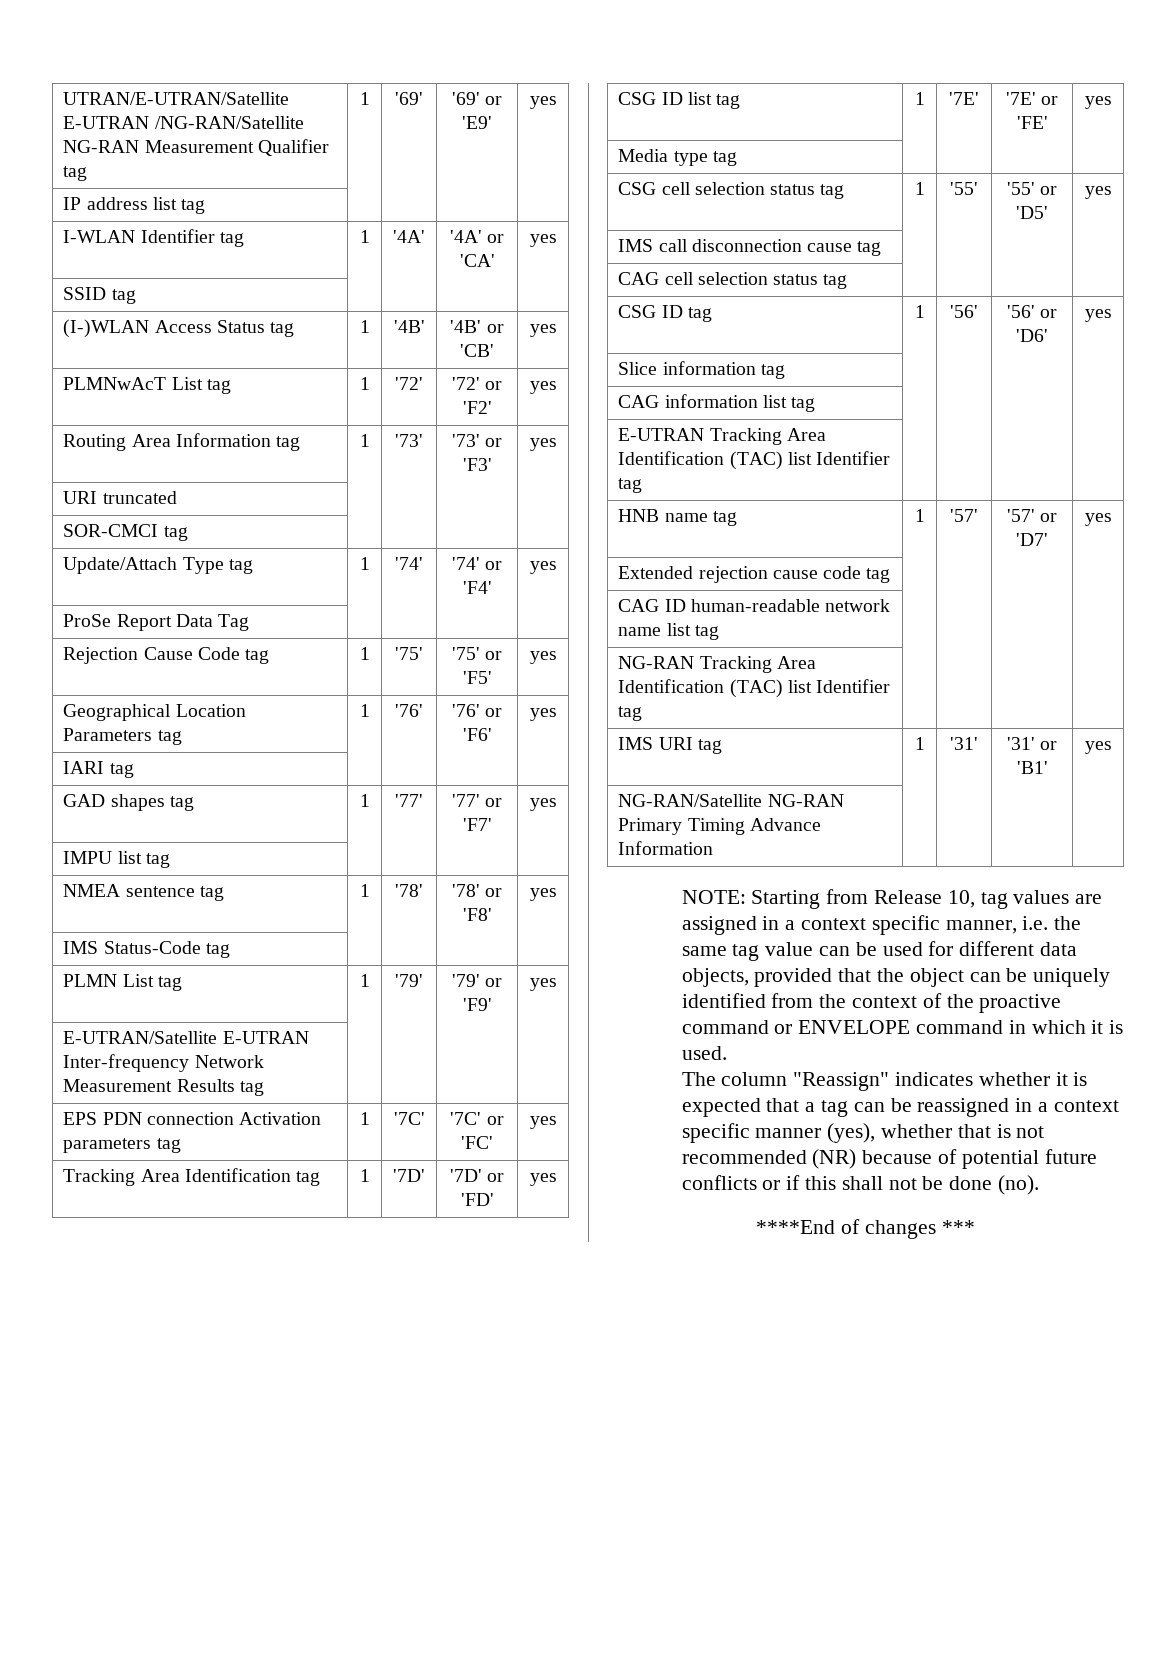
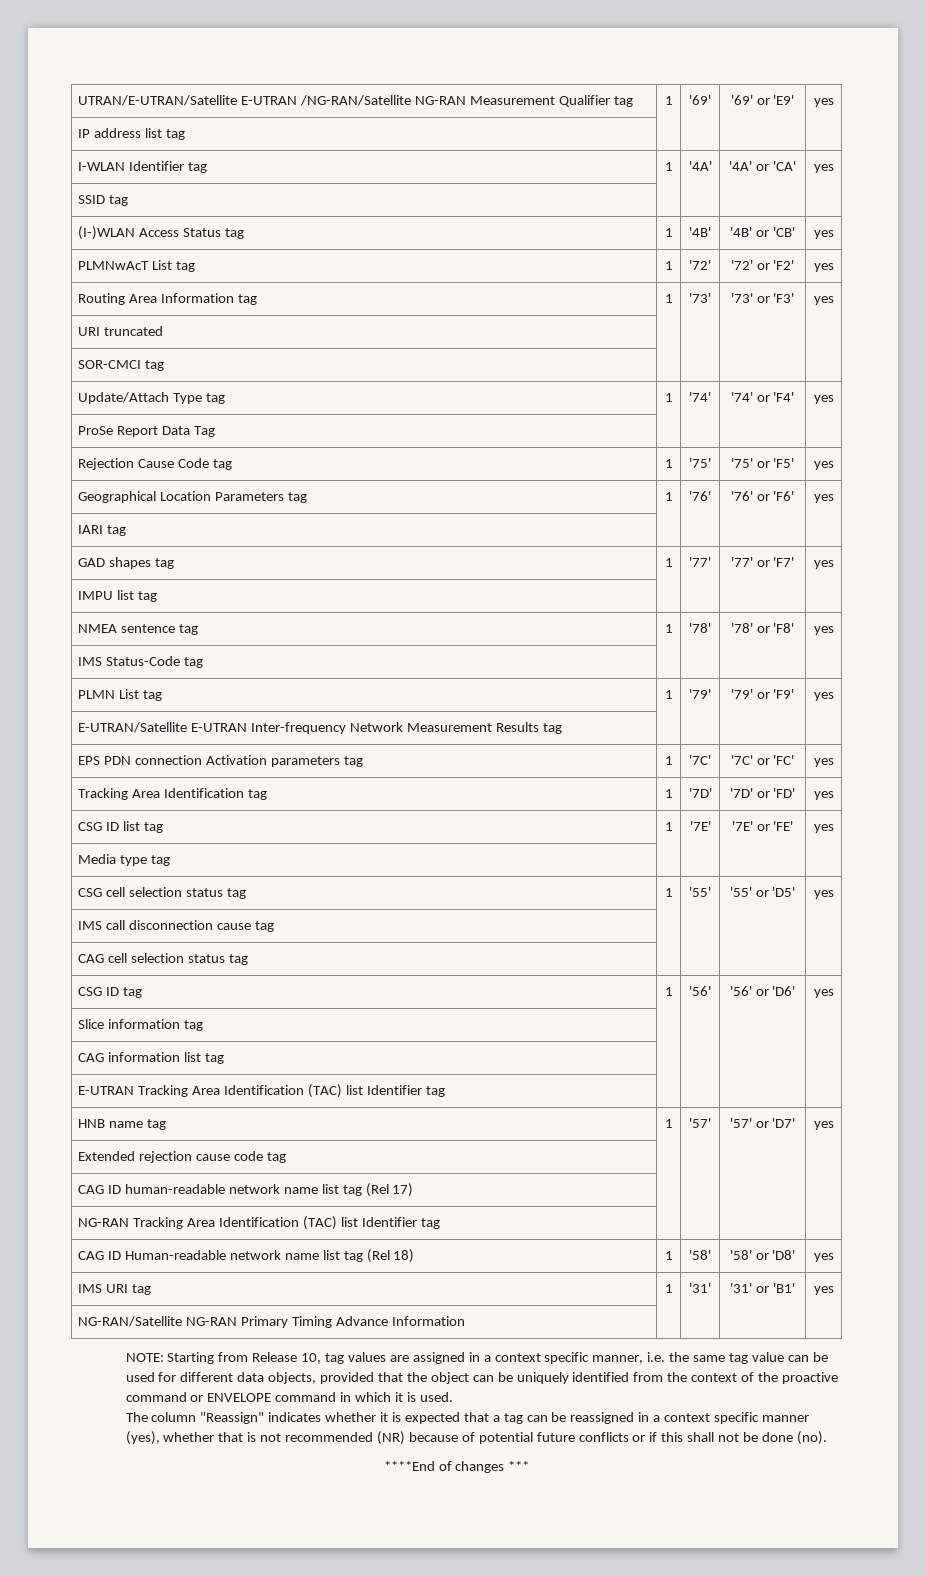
- CAG ID human-readable network name list tag | | | |
+ CAG ID human-readable network name list tag (Rel 17) | | | |
+ CAG ID Human-readable network name list tag (Rel 18) | 1 | '58' | '58' or 'D8' | yes

